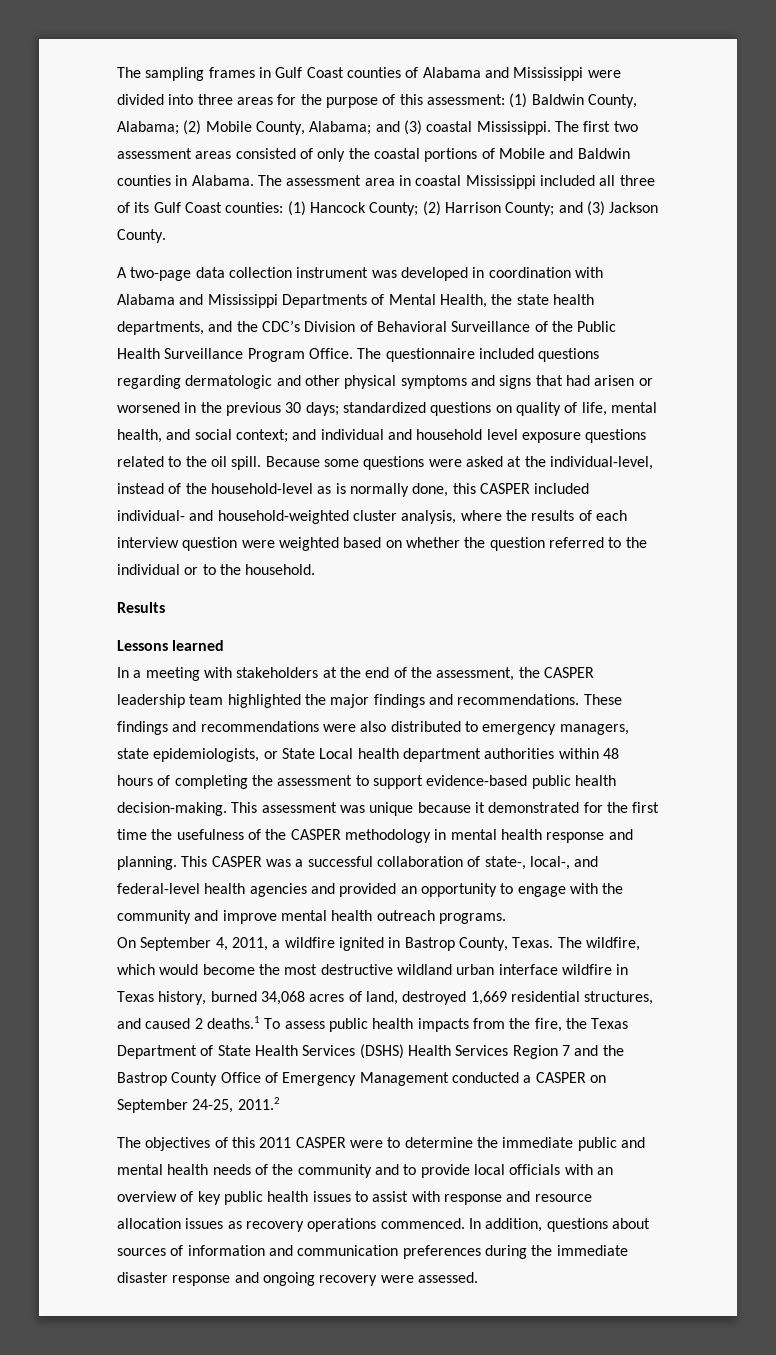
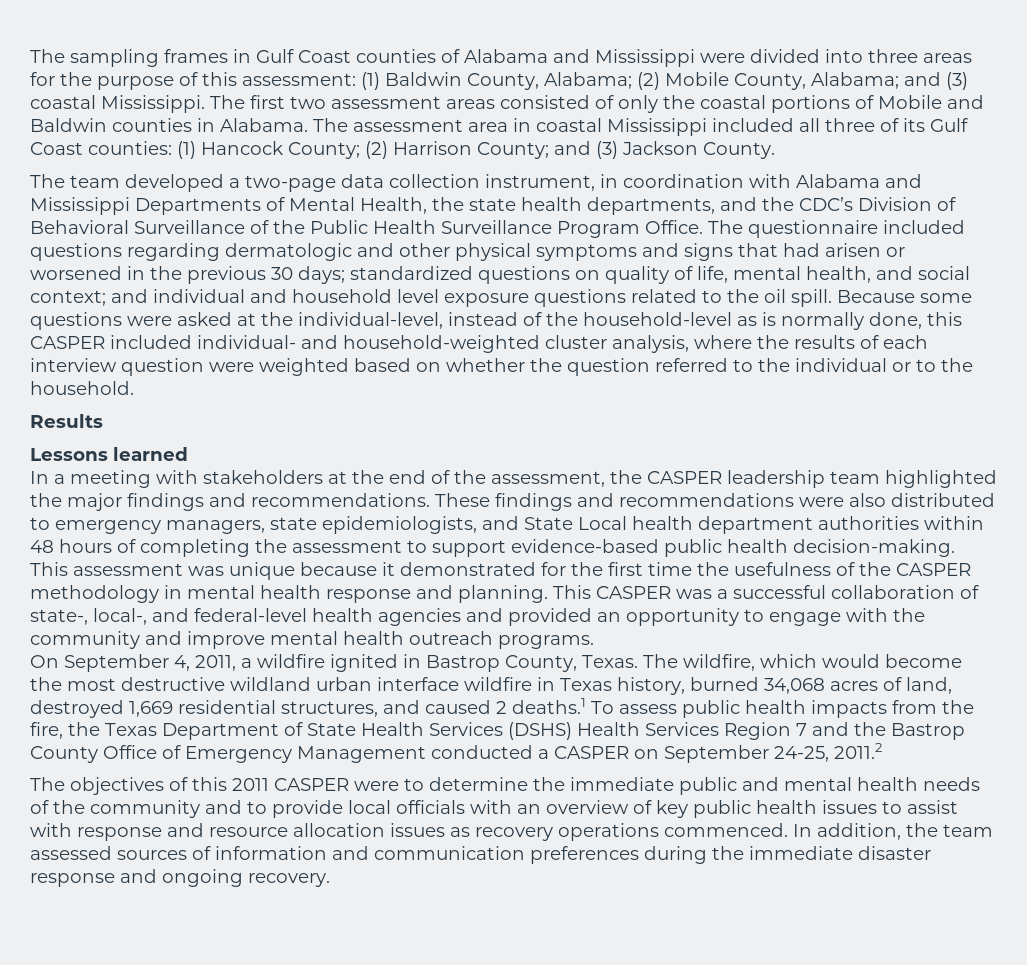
- A two-page data collection instrument was developed in coordination with Alabama and Mississippi Departments of Mental Health, the state health departments, and the CDC’s Division of Behavioral Surveillance of the Public Health Surveillance Program Office.
+ The team developed a two-page data collection instrument, in coordination with Alabama and Mississippi Departments of Mental Health, the state health departments, and the CDC’s Division of Behavioral Surveillance of the Public Health Surveillance Program Office.
- These findings and recommendations were also distributed to emergency managers, state epidemiologists, or State Local health department authorities within 48 hours of completing the assessment to support evidence-based public health decision-making.
+ These findings and recommendations were also distributed to emergency managers, state epidemiologists, and State Local health department authorities within 48 hours of completing the assessment to support evidence-based public health decision-making.
- In addition, questions about sources of information and communication preferences during the immediate disaster response and ongoing recovery were assessed.
+ In addition, the team assessed sources of information and communication preferences during the immediate disaster response and ongoing recovery.

